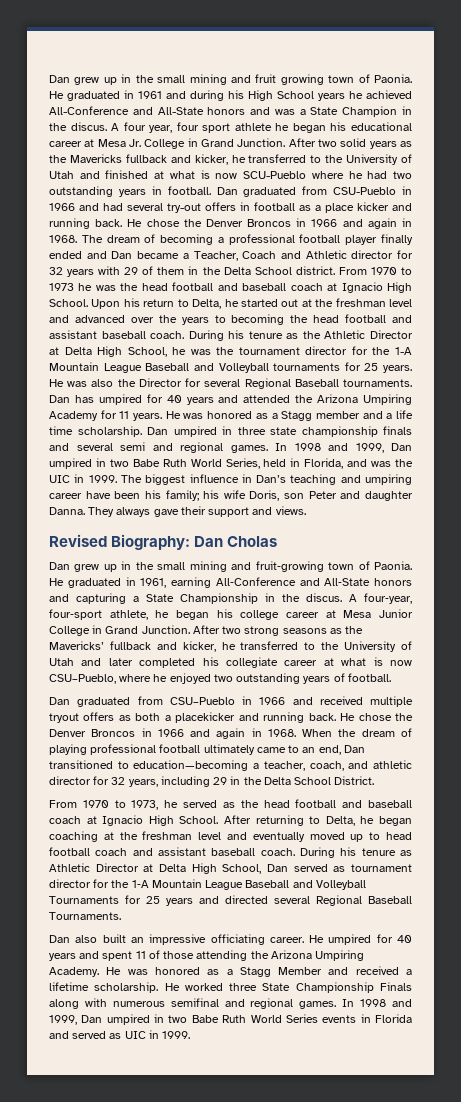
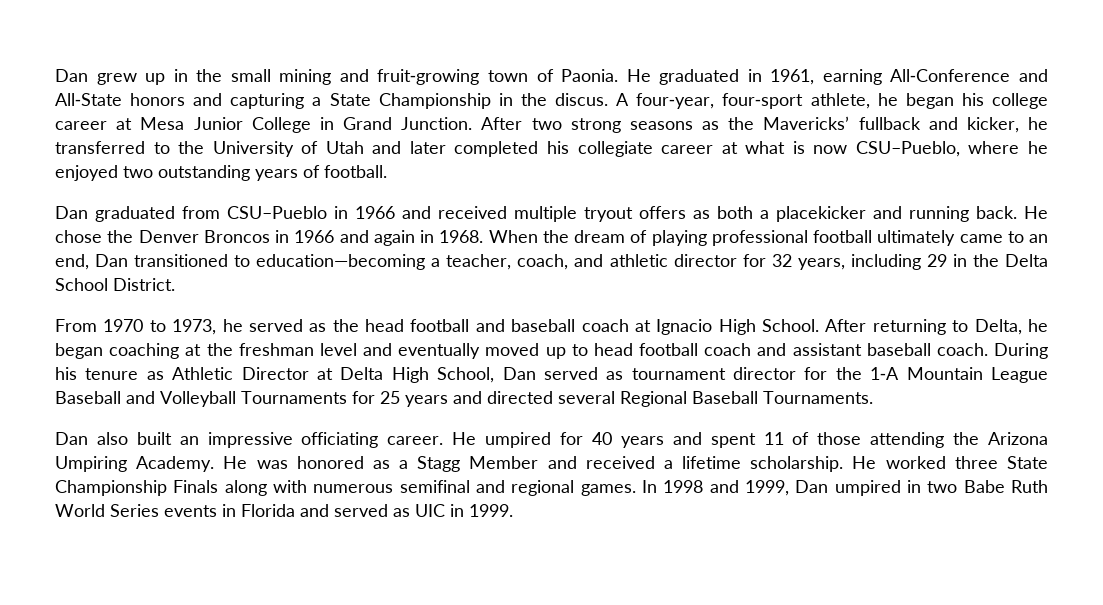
- Dan grew up in the small mining and fruit growing town of Paonia. He graduated in 1961 and during his High School years he achieved All-Conference and All-State honors and was a State Champion in the discus. A four year, four sport athlete he began his educational career at Mesa Jr. College in Grand Junction. After two solid years as the Mavericks fullback and kicker, he transferred to the University of Utah and finished at what is now SCU-Pueblo where he had two outstanding years in football. Dan graduated from CSU-Pueblo in 1966 and had several try-out offers in football as a place kicker and running back. He chose the Denver Broncos in 1966 and again in 1968. The dream of becoming a professional football player finally ended and Dan became a Teacher, Coach and Athletic director for 32 years with 29 of them in the Delta School district. From 1970 to 1973 he was the head football and baseball coach at Ignacio High School. Upon his return to Delta, he started out at the freshman level and advanced over the years to becoming the head football and assistant baseball coach. During his tenure as the Athletic Director at Delta High School, he was the tournament director for the 1-A Mountain League Baseball and Volleyball tournaments for 25 years. He was also the Director for several Regional Baseball tournaments. Dan has umpired for 40 years and attended the Arizona Umpiring Academy for 11 years. He was honored as a Stagg member and a life time scholarship. Dan umpired in three state championship finals and several semi and regional games. In 1998 and 1999, Dan umpired in two Babe Ruth World Series, held in Florida, and was the UIC in 1999. The biggest influence in Dan’s teaching and umpiring career have been his family; his wife Doris, son Peter and daughter Danna. They always gave their support and views.
- Revised Biography: Dan Cholas

